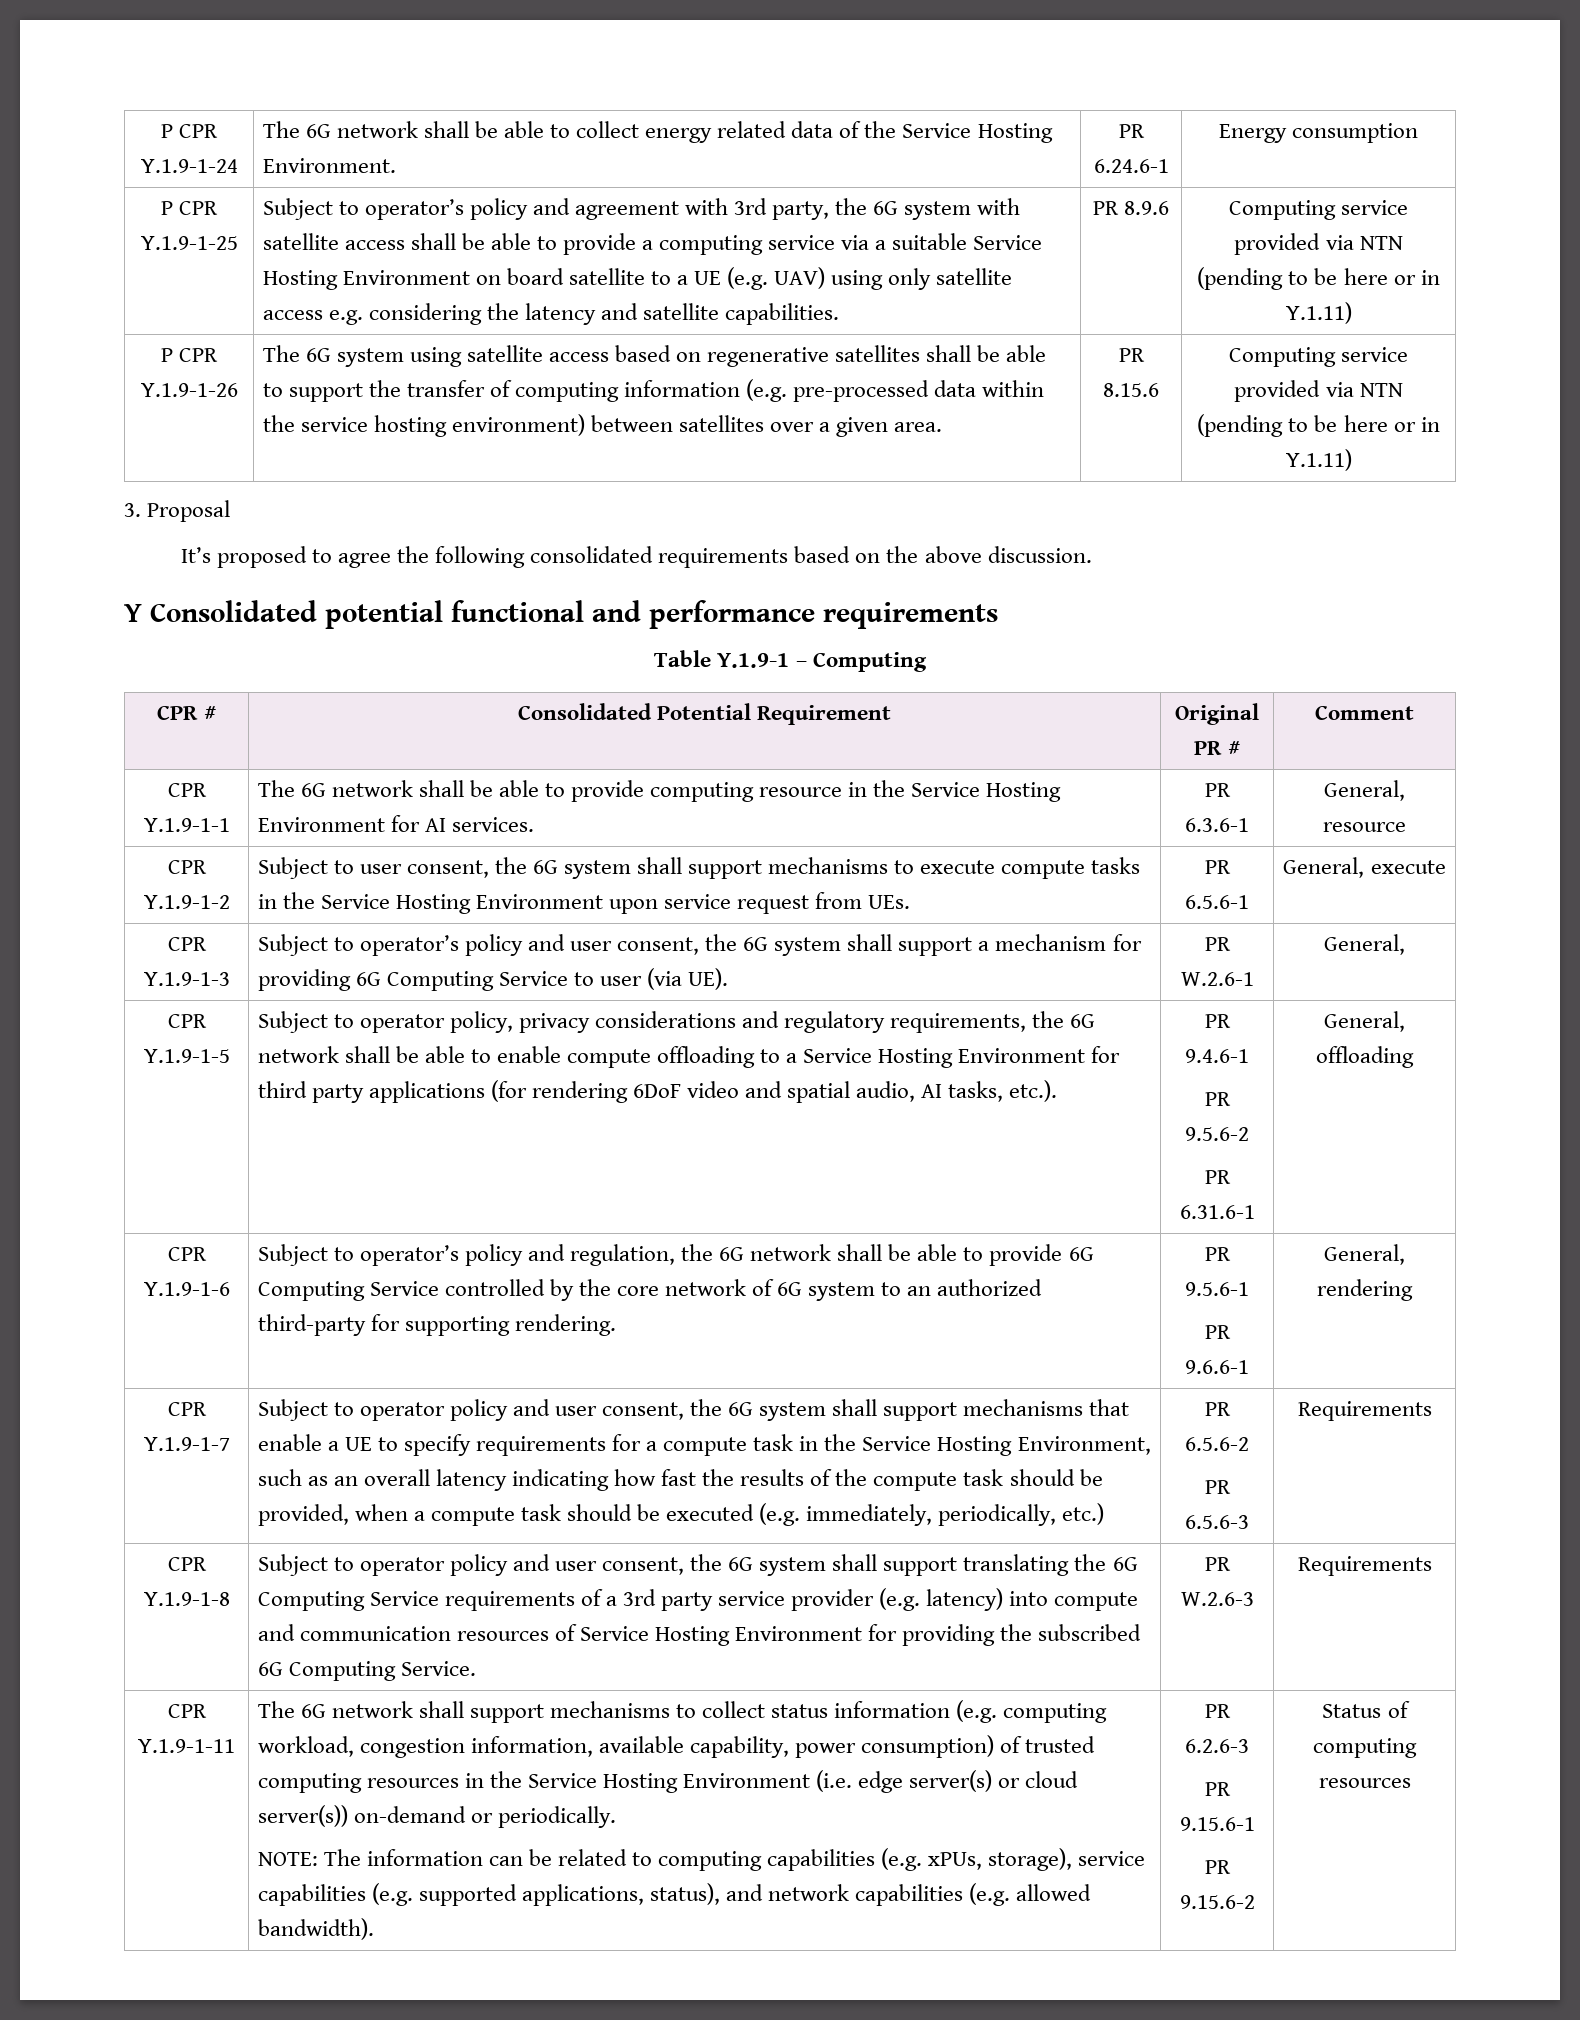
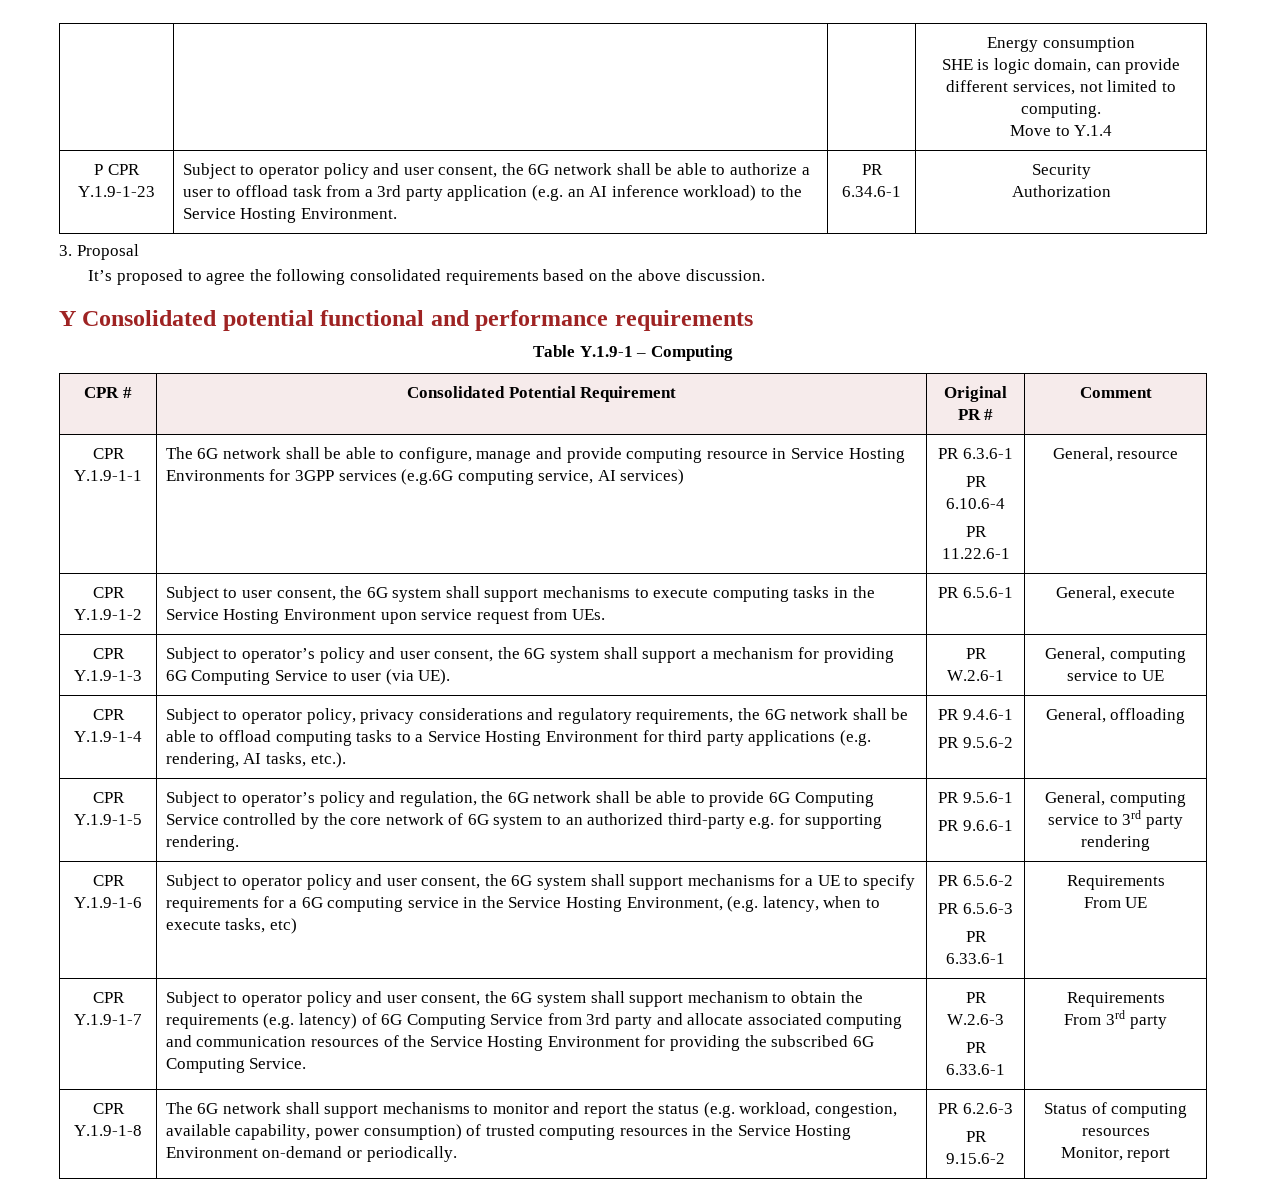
- P CPR Y.1.9-1-24 | The 6G network shall be able to collect energy related data of the Service Hosting Environment. | PR 6.24.6-1 | Energy consumption
- P CPR Y.1.9-1-25 | Subject to operator’s policy and agreement with 3rd party, the 6G system with satellite access shall be able to provide a computing service via a suitable Service Hosting Environment on board satellite to a UE (e.g. UAV) using only satellite access e.g. considering the latency and satellite capabilities. | PR 8.9.6 | Computing service provided via NTN (pending to be here or in Y.1.11)
- P CPR Y.1.9-1-26 | The 6G system using satellite access based on regenerative satellites shall be able to support the transfer of computing information (e.g. pre-processed data within the service hosting environment) between satellites over a given area. | PR 8.15.6 | Computing service provided via NTN (pending to be here or in Y.1.11)
+ | | | Energy consumption
+ SHE is logic domain, can provide different services, not limited to computing.
+ Move to Y.1.4
+ P CPR Y.1.9-1-23 | Subject to operator policy and user consent, the 6G network shall be able to authorize a user to offload task from a 3rd party application (e.g. an AI inference workload) to the Service Hosting Environment. | PR 6.34.6-1 | Security
+ Authorization
- CPR Y.1.9-1-1 | The 6G network shall be able to provide computing resource in the Service Hosting Environment for AI services. | PR 6.3.6-1 | General, resource
+ CPR Y.1.9-1-1 | The 6G network shall be able to configure, manage and provide computing resource in Service Hosting Environments for 3GPP services (e.g.6G computing service, AI services) | PR 6.3.6-1
+ PR 6.10.6-4
+ PR 11.22.6-1 | General, resource
- CPR Y.1.9-1-2 | Subject to user consent, the 6G system shall support mechanisms to execute compute tasks in the Service Hosting Environment upon service request from UEs. | PR 6.5.6-1 | General, execute
+ CPR Y.1.9-1-2 | Subject to user consent, the 6G system shall support mechanisms to execute computing tasks in the Service Hosting Environment upon service request from UEs. | PR 6.5.6-1 | General, execute
- CPR Y.1.9-1-3 | Subject to operator’s policy and user consent, the 6G system shall support a mechanism for providing 6G Computing Service to user (via UE). | PR W.2.6-1 | General,
- CPR Y.1.9-1-5
+ CPR Y.1.9-1-3 | Subject to operator’s policy and user consent, the 6G system shall support a mechanism for providing 6G Computing Service to user (via UE). | PR W.2.6-1 | General, computing service to UE
+ CPR Y.1.9-1-4
- Subject to operator policy, privacy considerations and regulatory requirements, the 6G network shall be able to enable compute offloading to a Service Hosting Environment for third party applications (for rendering 6DoF video and spatial audio, AI tasks, etc.).
+ Subject to operator policy, privacy considerations and regulatory requirements, the 6G network shall be able to offload computing tasks to a Service Hosting Environment for third party applications (e.g. rendering, AI tasks, etc.).
- PR 6.31.6-1
- CPR Y.1.9-1-6
+ CPR Y.1.9-1-5
- Subject to operator’s policy and regulation, the 6G network shall be able to provide 6G Computing Service controlled by the core network of 6G system to an authorized third-party for supporting rendering.
+ Subject to operator’s policy and regulation, the 6G network shall be able to provide 6G Computing Service controlled by the core network of 6G system to an authorized third-party e.g. for supporting rendering.
- General, rendering
+ General, computing service to 3rd party rendering
+ CPR Y.1.9-1-6 | Subject to operator policy and user consent, the 6G system shall support mechanisms for a UE to specify requirements for a 6G computing service in the Service Hosting Environment, (e.g. latency, when to execute tasks, etc) | PR 6.5.6-2
+ PR 6.5.6-3
+ PR 6.33.6-1 | Requirements
+ From UE
- Subject to operator policy and user consent, the 6G system shall support mechanisms that enable a UE to specify requirements for a compute task in the Service Hosting Environment, such as an overall latency indicating how fast the results of the compute task should be provided, when a compute task should be executed (e.g. immediately, periodically, etc.) | PR 6.5.6-2
- PR 6.5.6-3 | Requirements
- CPR Y.1.9-1-8 | Subject to operator policy and user consent, the 6G system shall support translating the 6G Computing Service requirements of a 3rd party service provider (e.g. latency) into compute and communication resources of Service Hosting Environment for providing the subscribed 6G Computing Service.
+ Subject to operator policy and user consent, the 6G system shall support mechanism to obtain the requirements (e.g. latency) of 6G Computing Service from 3rd party and allocate associated computing and communication resources of the Service Hosting Environment for providing the subscribed 6G Computing Service.
- PR W.2.6-3 | Requirements
- CPR Y.1.9-1-11
+ PR W.2.6-3
+ PR 6.33.6-1 | Requirements
+ From 3rd party
+ CPR Y.1.9-1-8
- The 6G network shall support mechanisms to collect status information (e.g. computing workload, congestion information, available capability, power consumption) of trusted computing resources in the Service Hosting Environment (i.e. edge server(s) or cloud server(s)) on-demand or periodically.
- NOTE: The information can be related to computing capabilities (e.g. xPUs, storage), service capabilities (e.g. supported applications, status), and network capabilities (e.g. allowed bandwidth).
+ The 6G network shall support mechanisms to monitor and report the status (e.g. workload, congestion, available capability, power consumption) of trusted computing resources in the Service Hosting Environment on-demand or periodically.
- PR 9.15.6-1
+ Monitor, report

